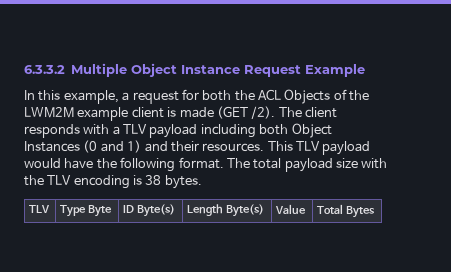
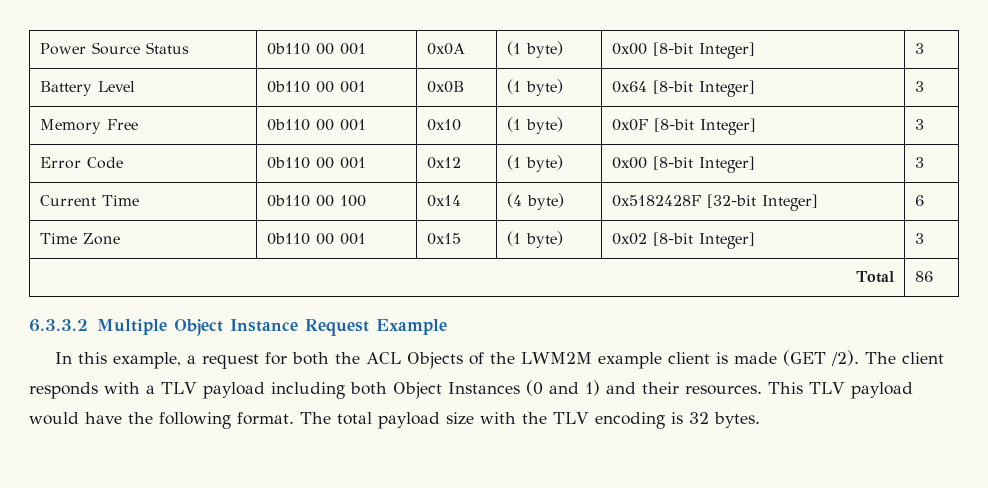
+ Power Source Status | 0b110 00 001 | 0x0A | (1 byte) | 0x00 [8-bit Integer] | 3
+ Battery Level | 0b110 00 001 | 0x0B | (1 byte) | 0x64 [8-bit Integer] | 3
+ Memory Free | 0b110 00 001 | 0x10 | (1 byte) | 0x0F [8-bit Integer] | 3
+ Error Code | 0b110 00 001 | 0x12 | (1 byte) | 0x00 [8-bit Integer] | 3
+ Current Time | 0b110 00 100 | 0x14 | (4 byte) | 0x5182428F [32-bit Integer] | 6
+ Time Zone | 0b110 00 001 | 0x15 | (1 byte) | 0x02 [8-bit Integer] | 3
+ Total | 86
- The total payload size with the TLV encoding is 38 bytes.
+ The total payload size with the TLV encoding is 32 bytes.
- TLV | Type Byte | ID Byte(s) | Length Byte(s) | Value | Total Bytes

